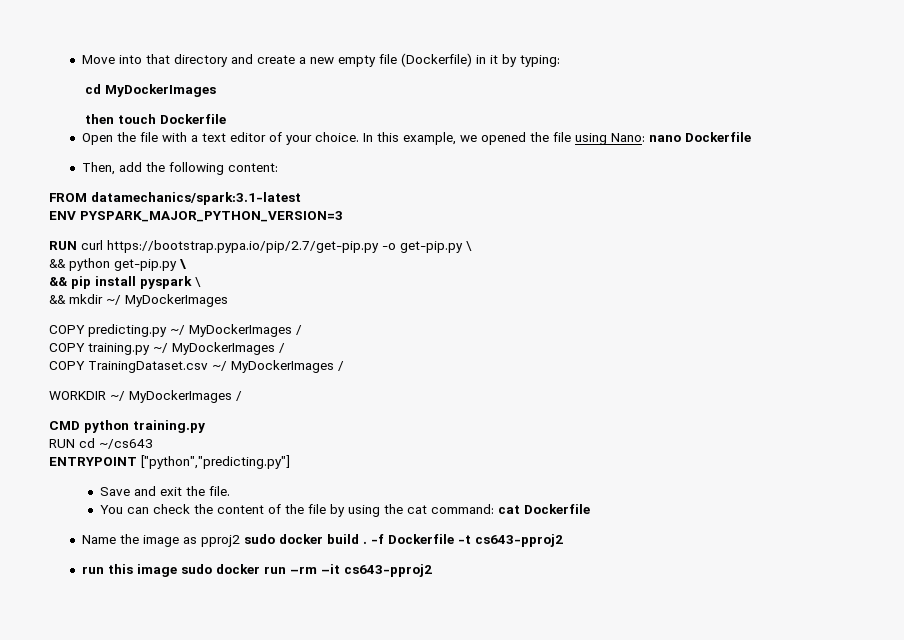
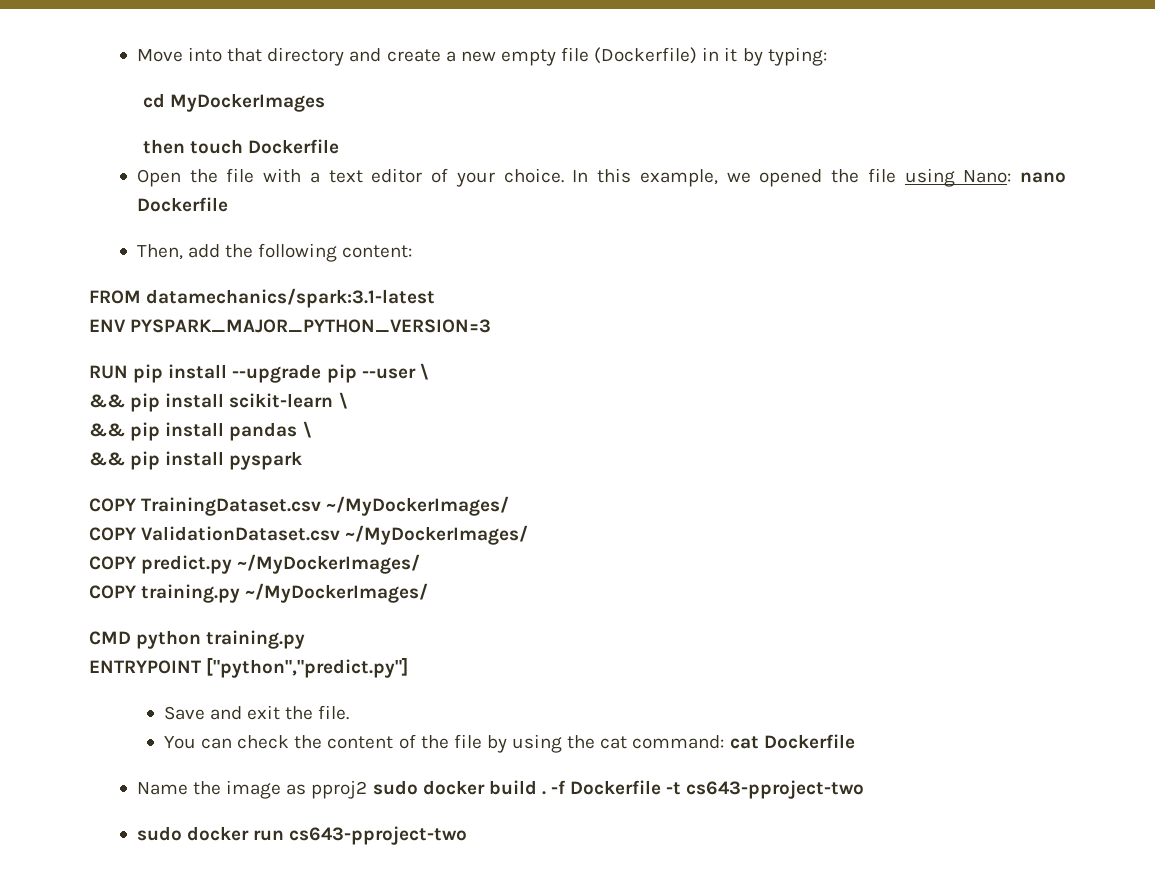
- RUN curl https://bootstrap.pypa.io/pip/2.7/get-pip.py -o get-pip.py \
- && python get-pip.py \
+ RUN pip install --upgrade pip --user \
+ && pip install scikit-learn \
+ && pip install pandas \
- && pip install pyspark \
- && mkdir ~/ MyDockerImages
- COPY predicting.py ~/ MyDockerImages /
- COPY training.py ~/ MyDockerImages /
- COPY TrainingDataset.csv ~/ MyDockerImages /
- WORKDIR ~/ MyDockerImages /
+ && pip install pyspark
+ COPY TrainingDataset.csv ~/MyDockerImages/
+ COPY ValidationDataset.csv ~/MyDockerImages/
+ COPY predict.py ~/MyDockerImages/
+ COPY training.py ~/MyDockerImages/
- RUN cd ~/cs643
- ENTRYPOINT ["python","predicting.py"]
+ ENTRYPOINT ["python","predict.py"]
- -f Dockerfile -t cs643-pproj2
- run this image sudo docker run –rm –it cs643-pproj2
+ -f Dockerfile -t cs643-pproject-two
+ sudo docker run cs643-pproject-two

